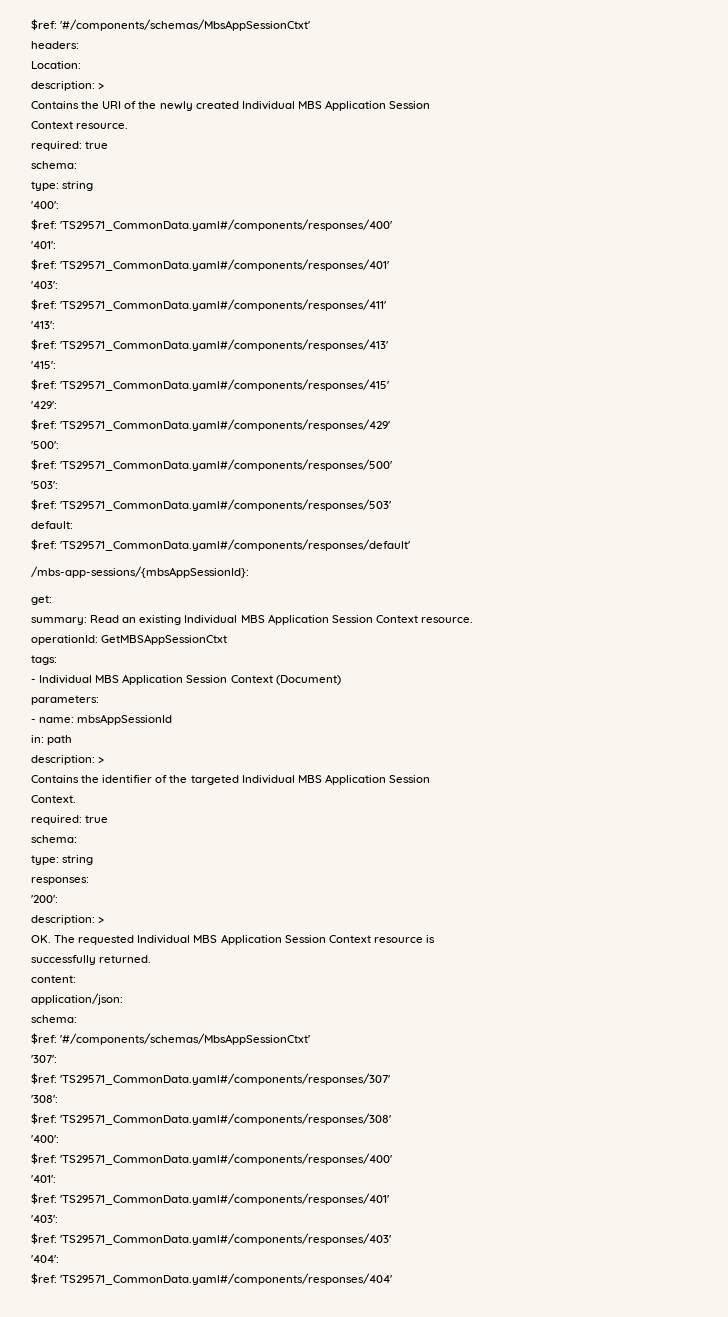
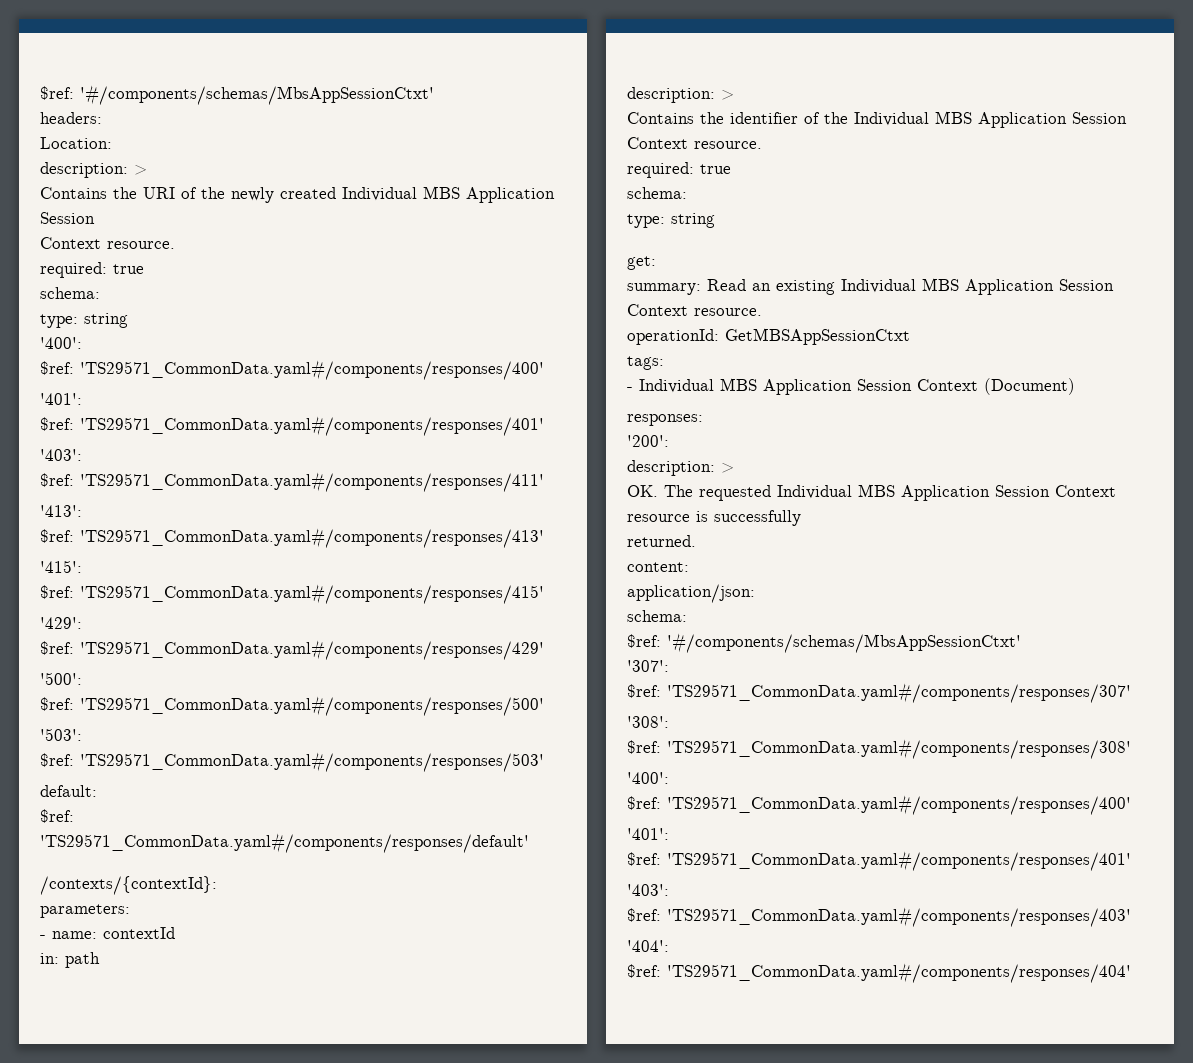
- /mbs-app-sessions/{mbsAppSessionId}:
+ /contexts/{contextId}:
+ parameters:
+ - name: contextId
+ in: path
+ description: >
+ Contains the identifier of the Individual MBS Application Session Context resource.
+ required: true
+ schema:
+ type: string
- parameters:
- - name: mbsAppSessionId
- in: path
- description: >
- Contains the identifier of the targeted Individual MBS Application Session
- Context.
- required: true
- schema:
- type: string
- OK. The requested Individual MBS Application Session Context resource is
- successfully returned.
+ OK. The requested Individual MBS Application Session Context resource is successfully
+ returned.

